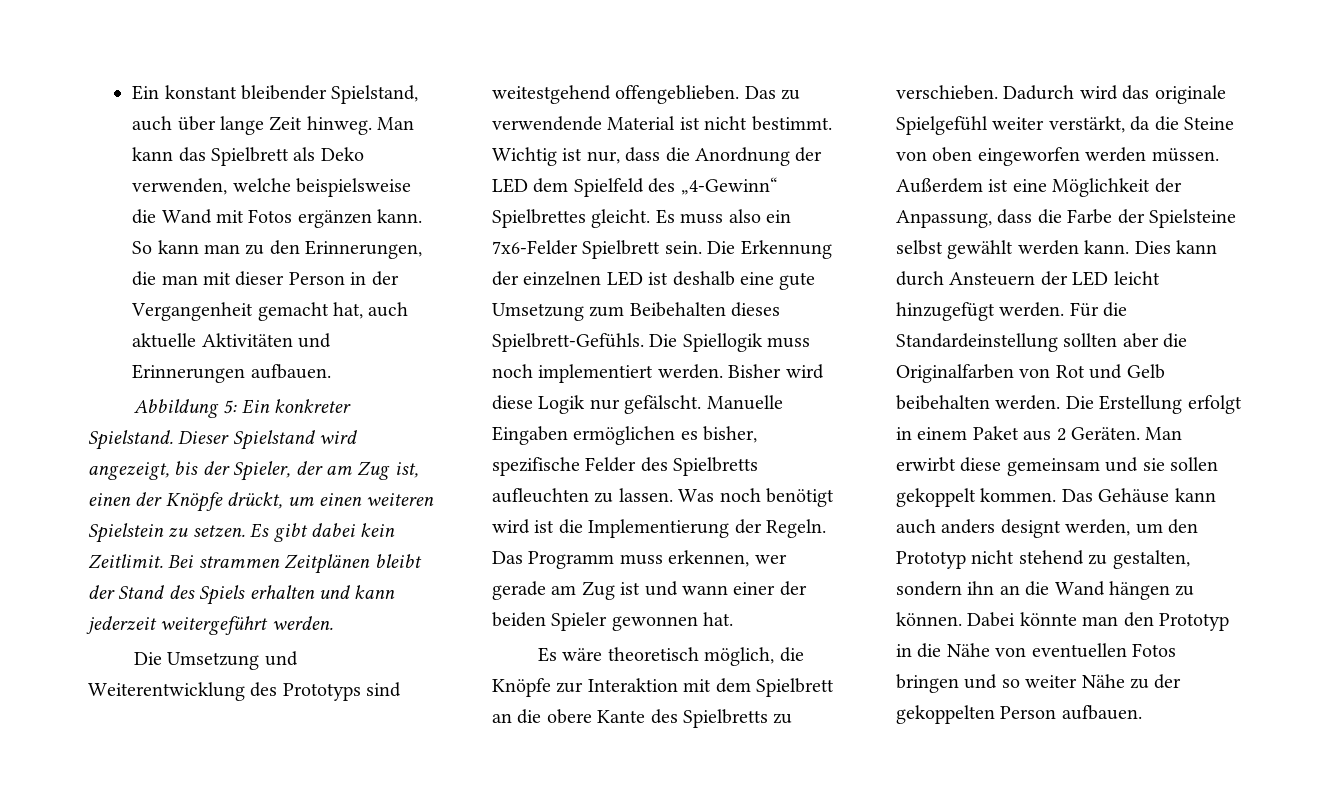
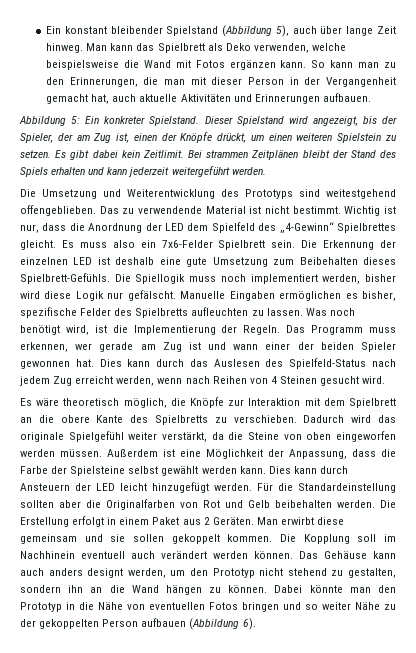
- Ein konstant bleibender Spielstand, auch über lange Zeit hinweg.
+ Ein konstant bleibender Spielstand (Abbildung 5), auch über lange Zeit hinweg.
- Die Spiellogik muss noch implementiert werden. Bisher wird diese Logik nur gefälscht.
+ Die Spiellogik muss noch implementiert werden, bisher wird diese Logik nur gefälscht.
- Was noch benötigt wird ist die Implementierung der Regeln.
+ Was noch benötigt wird, ist die Implementierung der Regeln.
+ Dies kann durch das Auslesen des Spielfeld-Status nach jedem Zug erreicht werden, wenn nach Reihen von 4 Steinen gesucht wird.
+ Die Kopplung soll im Nachhinein eventuell auch verändert werden können.
- Dabei könnte man den Prototyp in die Nähe von eventuellen Fotos bringen und so weiter Nähe zu der gekoppelten Person aufbauen.
+ Dabei könnte man den Prototyp in die Nähe von eventuellen Fotos bringen und so weiter Nähe zu der gekoppelten Person aufbauen (Abbildung 6).

